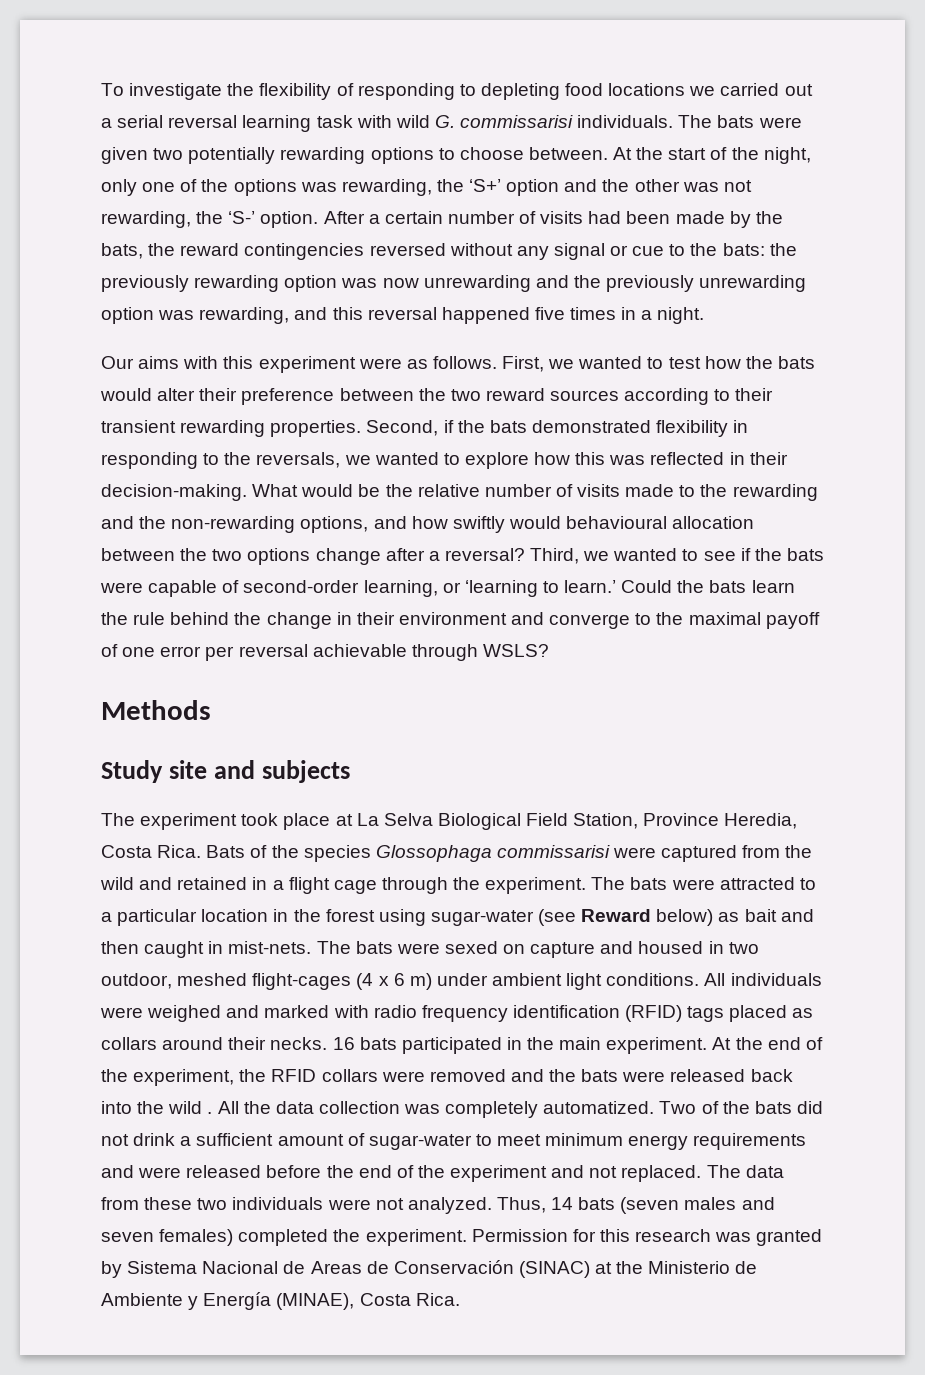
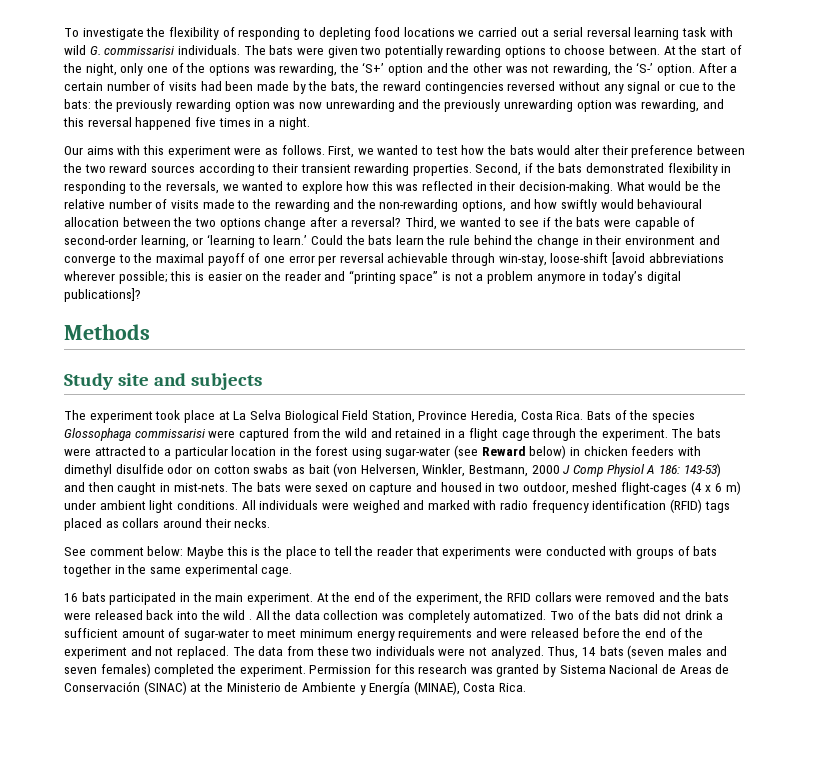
- Could the bats learn the rule behind the change in their environment and converge to the maximal payoff of one error per reversal achievable through WSLS?
+ Could the bats learn the rule behind the change in their environment and converge to the maximal payoff of one error per reversal achievable through win-stay, loose-shift [avoid abbreviations wherever possible; this is easier on the reader and “printing space” is not a problem anymore in today’s digital publications]?
- The bats were attracted to a particular location in the forest using sugar-water (see Reward below) as bait and then caught in mist-nets.
+ The bats were attracted to a particular location in the forest using sugar-water (see Reward below) in chicken feeders with dimethyl disulfide odor on cotton swabs as bait (von Helversen, Winkler, Bestmann, 2000 J Comp Physiol A 186: 143-53) and then caught in mist-nets.
- All individuals were weighed and marked with radio frequency identification (RFID) tags placed as collars around their necks. 16 bats participated in the main experiment.
+ All individuals were weighed and marked with radio frequency identification (RFID) tags placed as collars around their necks.
+ See comment below: Maybe this is the place to tell the reader that experiments were conducted with groups of bats together in the same experimental cage.
+ 16 bats participated in the main experiment.

